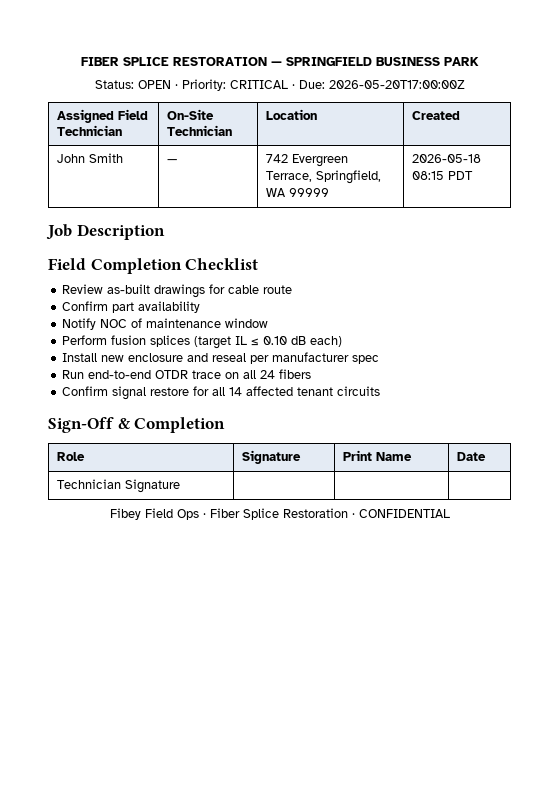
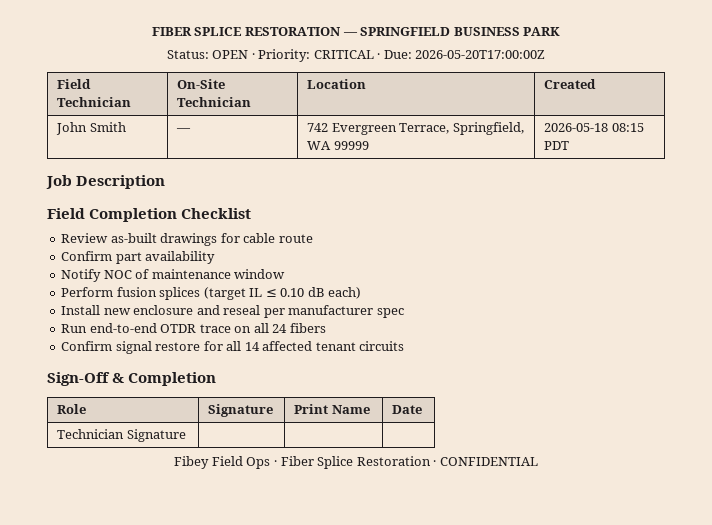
- Assigned Field Technician | On-Site Technician | Location | Created
+ Field Technician | On-Site Technician | Location | Created

